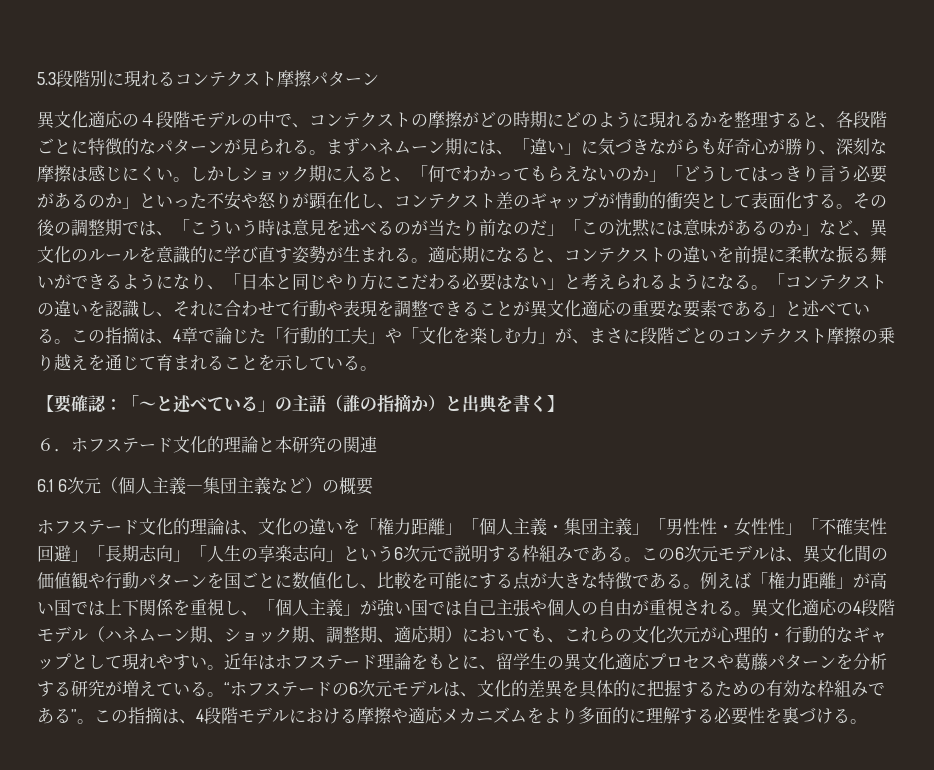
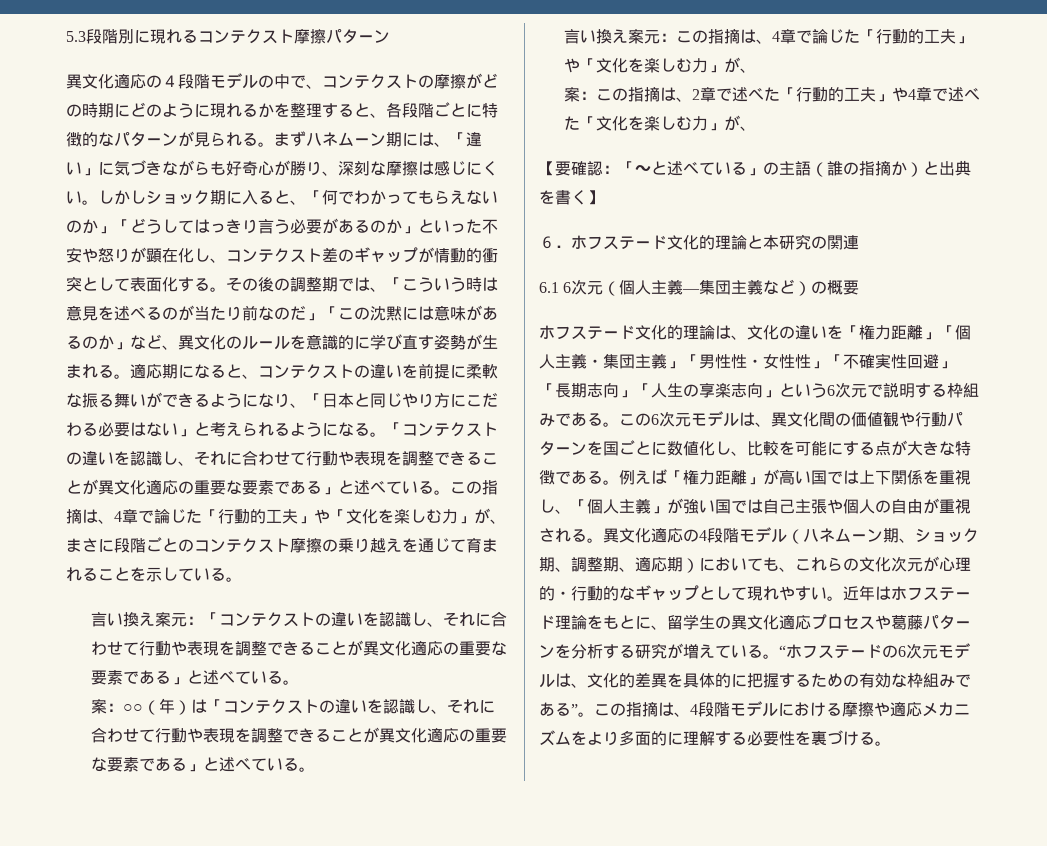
+ 言い換え案元：「コンテクストの違いを認識し、それに合わせて行動や表現を調整できることが異文化適応の重要な要素である」と述べている。
+ 案：○○（年）は「コンテクストの違いを認識し、それに合わせて行動や表現を調整できることが異文化適応の重要な要素である」と述べている。
+ 言い換え案元：この指摘は、4章で論じた「行動的工夫」や「文化を楽しむ力」が、
+ 案：この指摘は、2章で述べた「行動的工夫」や4章で述べた「文化を楽しむ力」が、

